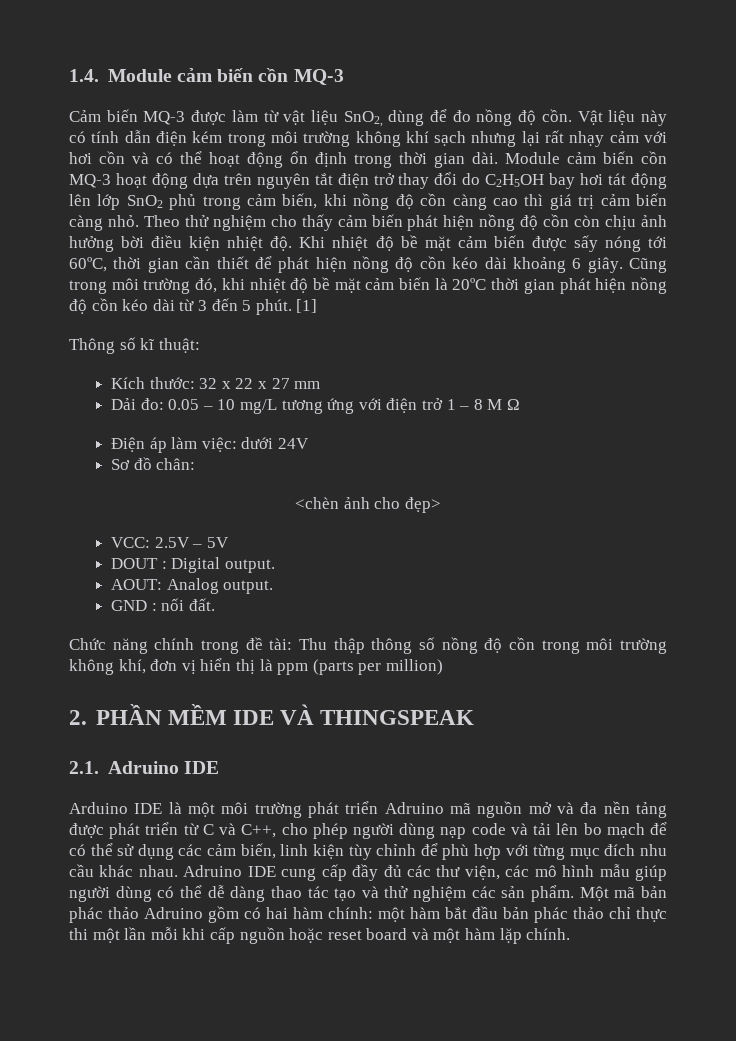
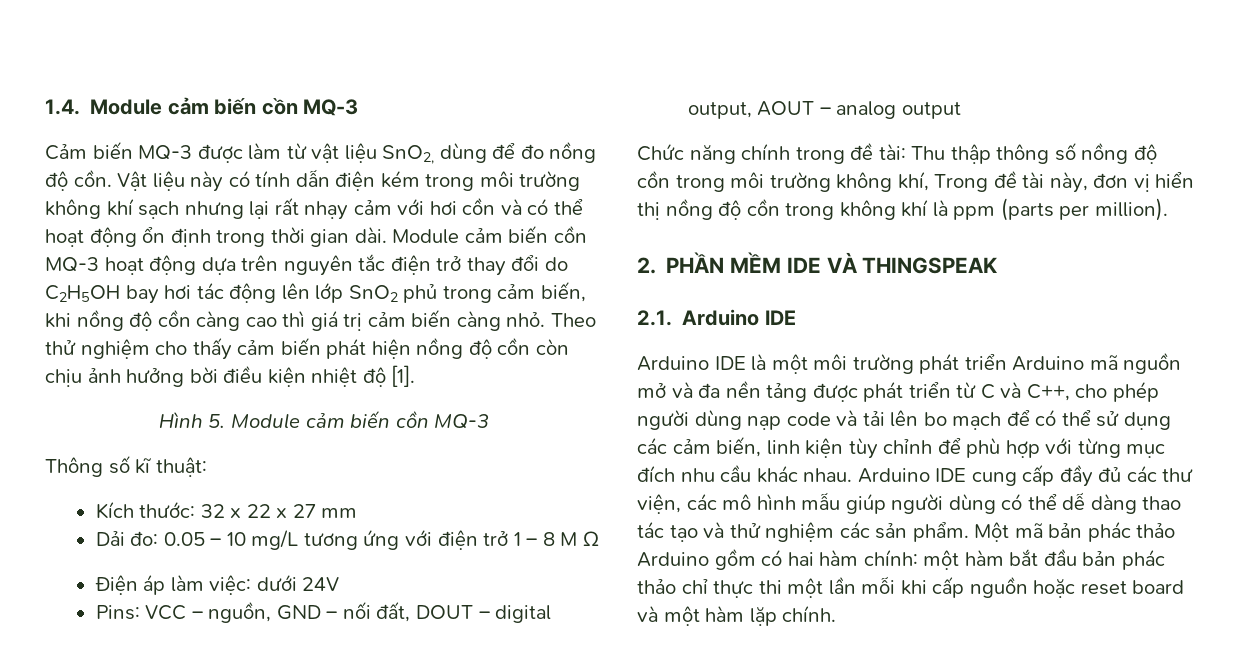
- Module cảm biến cồn MQ-3 hoạt động dựa trên nguyên tắt điện trở thay đổi do C2H5OH bay hơi tát động lên lớp SnO2 phủ trong cảm biến, khi nồng độ cồn càng cao thì giá trị cảm biến càng nhỏ.
+ Module cảm biến cồn MQ-3 hoạt động dựa trên nguyên tắc điện trở thay đổi do C2H5OH bay hơi tác động lên lớp SnO2 phủ trong cảm biến, khi nồng độ cồn càng cao thì giá trị cảm biến càng nhỏ.
- Theo thử nghiệm cho thấy cảm biến phát hiện nồng độ cồn còn chịu ảnh hưởng bời điều kiện nhiệt độ. Khi nhiệt độ bề mặt cảm biến được sấy nóng tới 60ºC, thời gian cần thiết để phát hiện nồng độ cồn kéo dài khoảng 6 giây. Cũng trong môi trường đó, khi nhiệt độ bề mặt cảm biến là 20ºC thời gian phát hiện nồng độ cồn kéo dài từ 3 đến 5 phút. [1]
+ Theo thử nghiệm cho thấy cảm biến phát hiện nồng độ cồn còn chịu ảnh hưởng bời điều kiện nhiệt độ [1].
+ Hình 5. Module cảm biến cồn MQ-3
- Sơ đồ chân:
- <chèn ảnh cho đẹp>
- VCC: 2.5V – 5V
- DOUT : Digital output.
- AOUT: Analog output.
- GND : nối đất.
+ Pins: VCC – nguồn, GND – nối đất, DOUT – digital output, AOUT – analog output
- Chức năng chính trong đề tài: Thu thập thông số nồng độ cồn trong môi trường không khí, đơn vị hiển thị là ppm (parts per million)
+ Chức năng chính trong đề tài: Thu thập thông số nồng độ cồn trong môi trường không khí, Trong đề tài này, đơn vị hiển thị nồng độ cồn trong không khí là ppm (parts per million).
- 2.1. Adruino IDE
+ 2.1. Arduino IDE
- Arduino IDE là một môi trường phát triển Adruino mã nguồn mở và đa nền tảng được phát triển từ C và C++, cho phép người dùng nạp code và tải lên bo mạch để có thể sử dụng các cảm biến, linh kiện tùy chỉnh để phù hợp với từng mục đích nhu cầu khác nhau.
+ Arduino IDE là một môi trường phát triển Arduino mã nguồn mở và đa nền tảng được phát triển từ C và C++, cho phép người dùng nạp code và tải lên bo mạch để có thể sử dụng các cảm biến, linh kiện tùy chỉnh để phù hợp với từng mục đích nhu cầu khác nhau.
- Adruino IDE cung cấp đầy đủ các thư viện, các mô hình mẫu giúp người dùng có thể dễ dàng thao tác tạo và thử nghiệm các sản phẩm.
+ Arduino IDE cung cấp đầy đủ các thư viện, các mô hình mẫu giúp người dùng có thể dễ dàng thao tác tạo và thử nghiệm các sản phẩm.
- Một mã bản phác thảo Adruino gồm có hai hàm chính: một hàm bắt đầu bản phác thảo chỉ thực thi một lần mỗi khi cấp nguồn hoặc reset board và một hàm lặp chính.
+ Một mã bản phác thảo Arduino gồm có hai hàm chính: một hàm bắt đầu bản phác thảo chỉ thực thi một lần mỗi khi cấp nguồn hoặc reset board và một hàm lặp chính.

